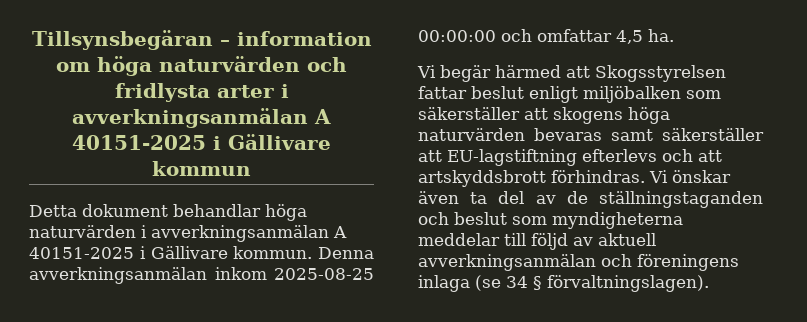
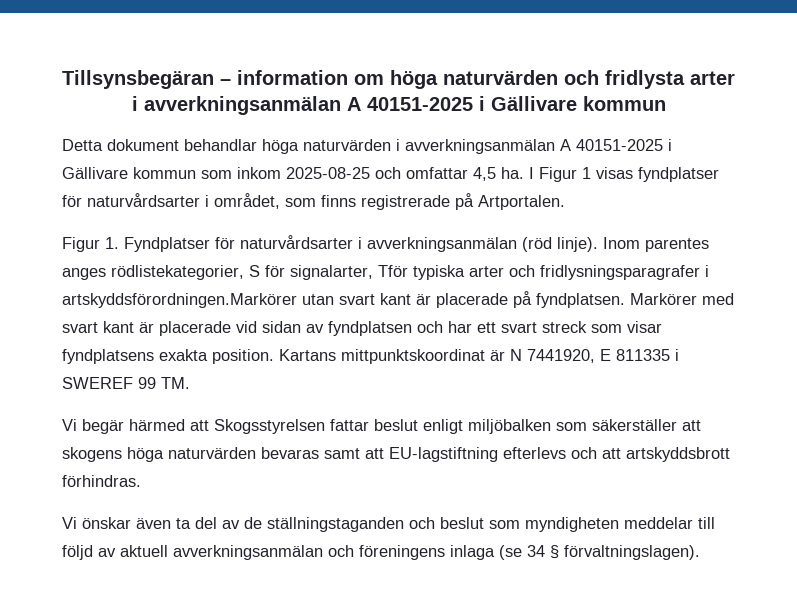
- Detta dokument behandlar höga naturvärden i avverkningsanmälan A 40151-2025 i Gällivare kommun. Denna avverkningsanmälan inkom 2025-08-25 00:00:00 och omfattar 4,5 ha.
+ Detta dokument behandlar höga naturvärden i avverkningsanmälan A 40151-2025 i Gällivare kommun som inkom 2025-08-25 och omfattar 4,5 ha. I Figur 1 visas fyndplatser för naturvårdsarter i området, som finns registrerade på Artportalen.
+ Figur 1. Fyndplatser för naturvårdsarter i avverkningsanmälan (röd linje). Inom parentes anges rödlistekategorier, S för signalarter, Tför typiska arter och fridlysningsparagrafer i artskyddsförordningen.Markörer utan svart kant är placerade på fyndplatsen. Markörer med svart kant är placerade vid sidan av fyndplatsen och har ett svart streck som visar fyndplatsens exakta position. Kartans mittpunktskoordinat är N 7441920, E 811335 i SWEREF 99 TM.
- Vi begär härmed att Skogsstyrelsen fattar beslut enligt miljöbalken som säkerställer att skogens höga naturvärden bevaras samt säkerställer att EU-lagstiftning efterlevs och att artskyddsbrott förhindras. Vi önskar även ta del av de ställningstaganden och beslut som myndigheterna meddelar till följd av aktuell avverkningsanmälan och föreningens inlaga (se 34 § förvaltningslagen).
+ Vi begär härmed att Skogsstyrelsen fattar beslut enligt miljöbalken som säkerställer att skogens höga naturvärden bevaras samt att EU-lagstiftning efterlevs och att artskyddsbrott förhindras.
+ Vi önskar även ta del av de ställningstaganden och beslut som myndigheten meddelar till följd av aktuell avverkningsanmälan och föreningens inlaga (se 34 § förvaltningslagen).

